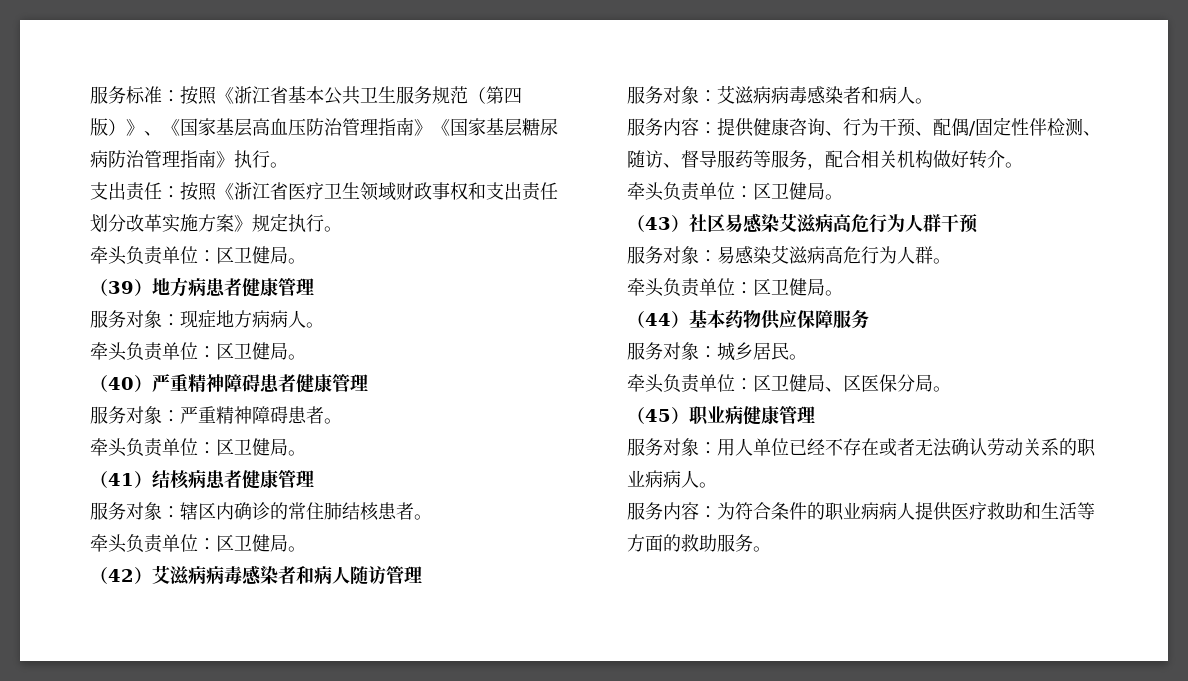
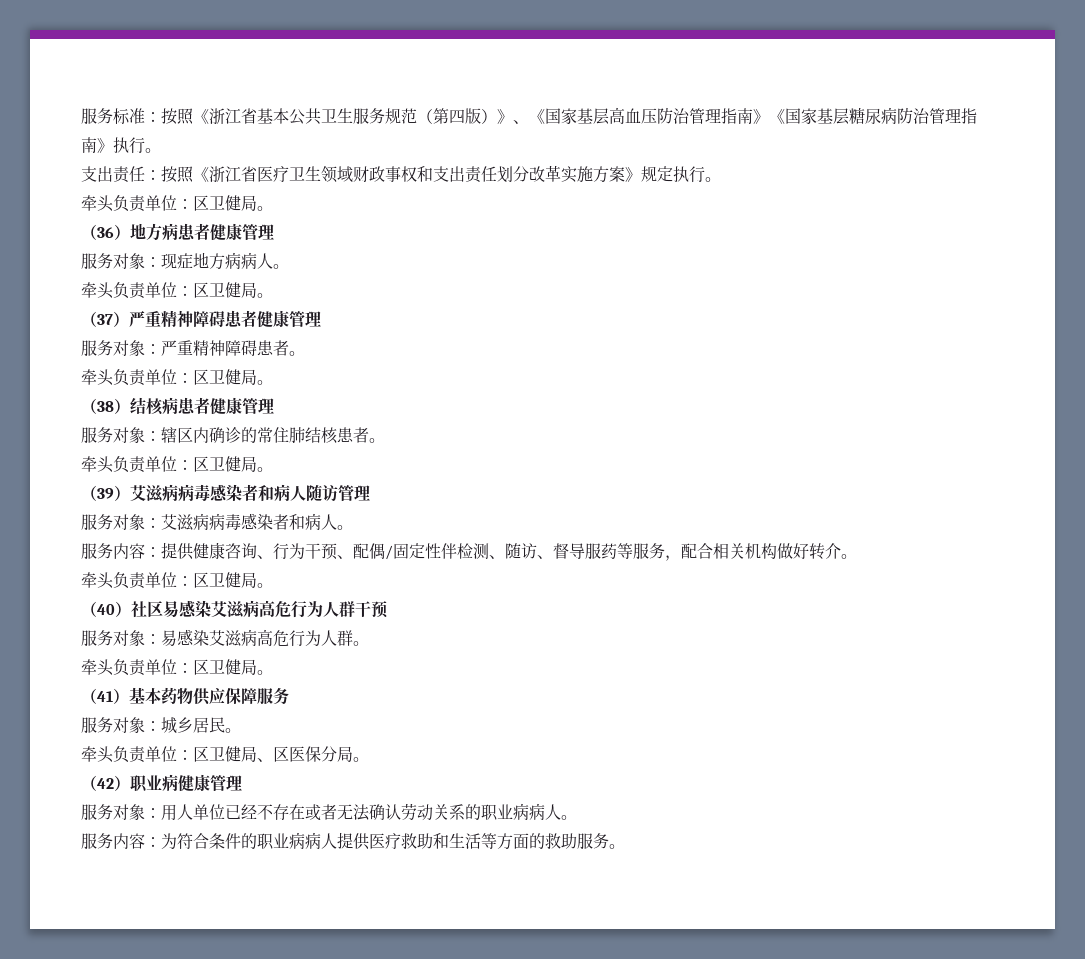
- （39）地方病患者健康管理
+ （36）地方病患者健康管理
- （40）严重精神障碍患者健康管理
+ （37）严重精神障碍患者健康管理
- （41）结核病患者健康管理
+ （38）结核病患者健康管理
- （42）艾滋病病毒感染者和病人随访管理
+ （39）艾滋病病毒感染者和病人随访管理
- （43）社区易感染艾滋病高危行为人群干预
+ （40）社区易感染艾滋病高危行为人群干预
- （44）基本药物供应保障服务
+ （41）基本药物供应保障服务
- （45）职业病健康管理
+ （42）职业病健康管理

